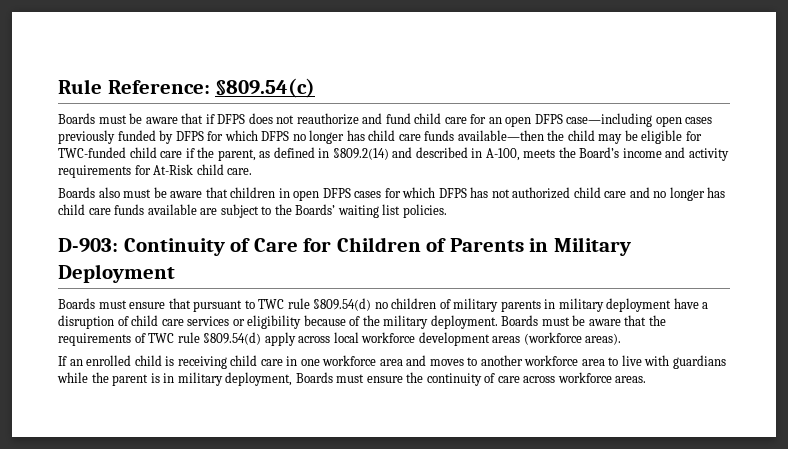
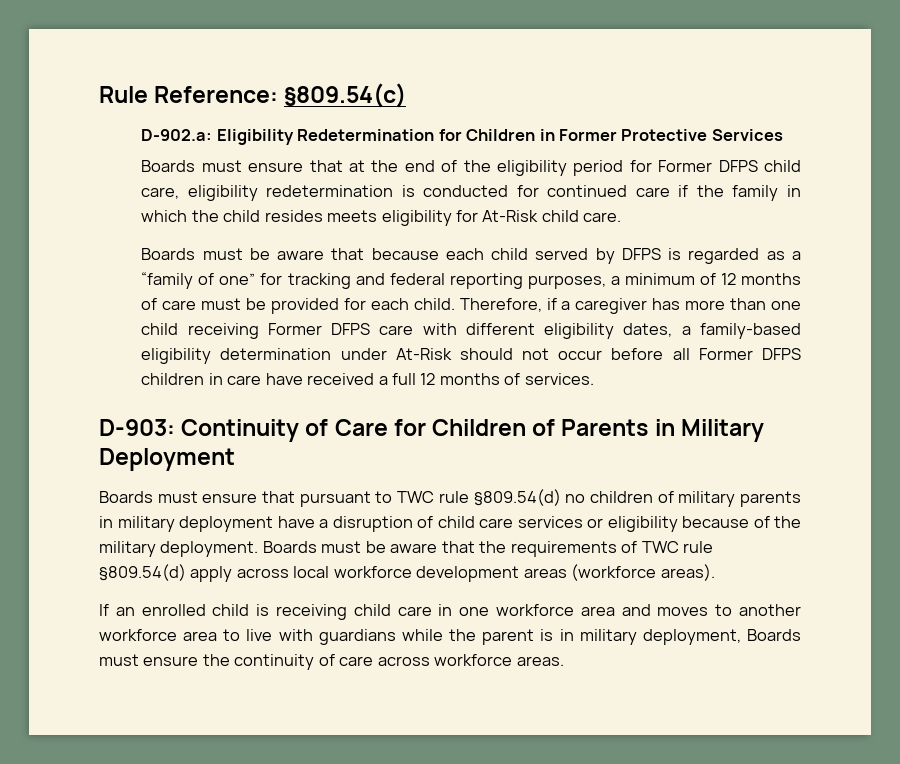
- Boards must be aware that if DFPS does not reauthorize and fund child care for an open DFPS case—including open cases previously funded by DFPS for which DFPS no longer has child care funds available—then the child may be eligible for TWC-funded child care if the parent, as defined in §809.2(14) and described in A-100, meets the Board’s income and activity requirements for At-Risk child care.
- Boards also must be aware that children in open DFPS cases for which DFPS has not authorized child care and no longer has child care funds available are subject to the Boards’ waiting list policies.
+ D-902.a: Eligibility Redetermination for Children in Former Protective Services
+ Boards must ensure that at the end of the eligibility period for Former DFPS child care, eligibility redetermination is conducted for continued care if the family in which the child resides meets eligibility for At-Risk child care.
+ Boards must be aware that because each child served by DFPS is regarded as a “family of one” for tracking and federal reporting purposes, a minimum of 12 months of care must be provided for each child. Therefore, if a caregiver has more than one child receiving Former DFPS care with different eligibility dates, a family-based eligibility determination under At-Risk should not occur before all Former DFPS children in care have received a full 12 months of services.

